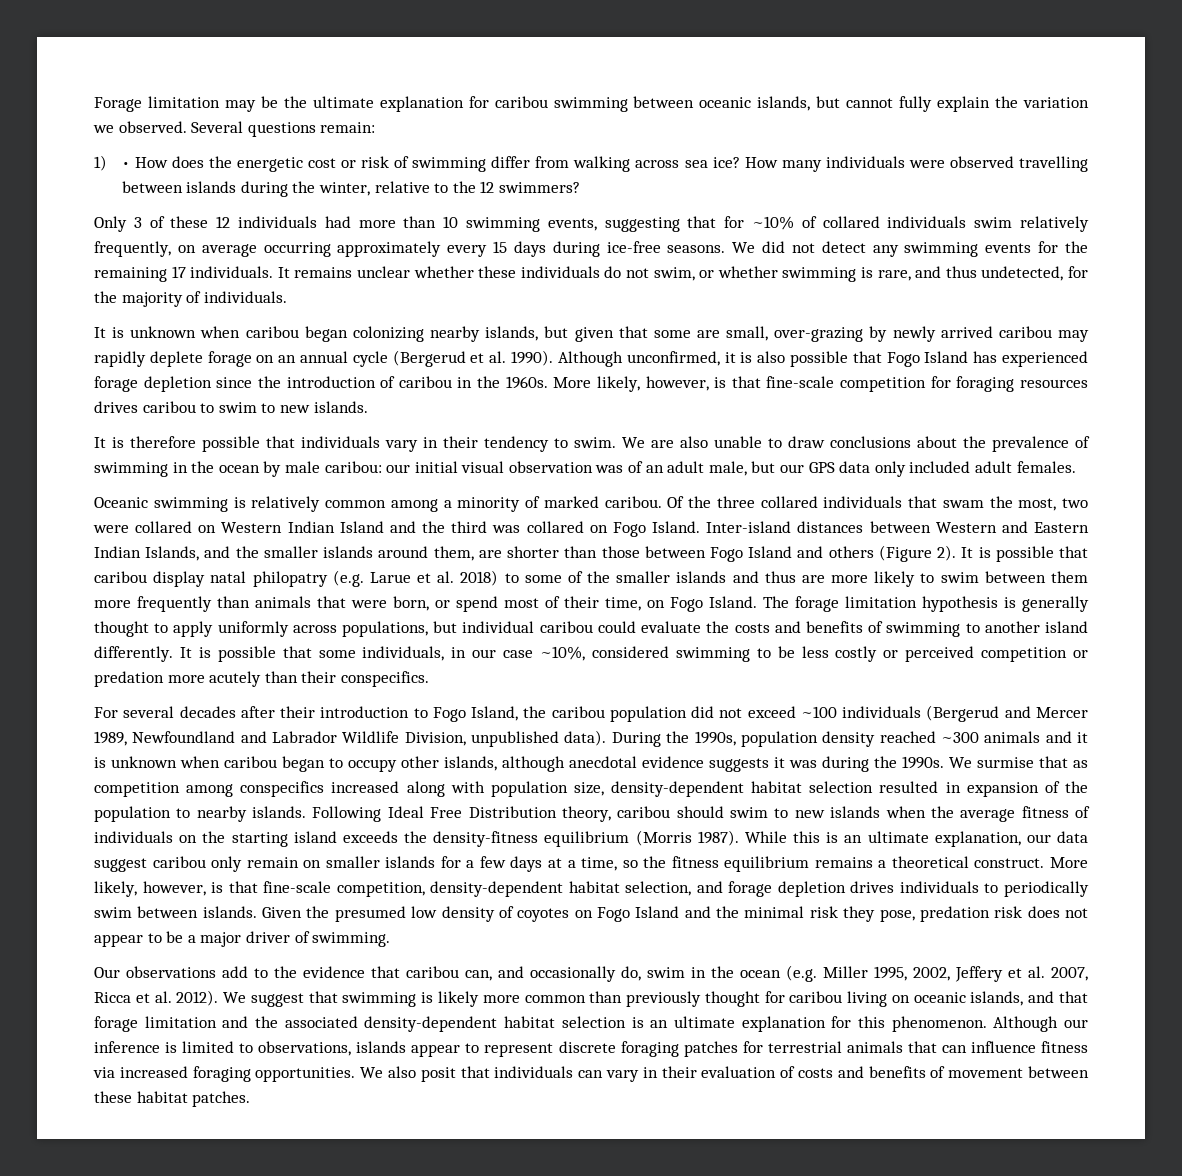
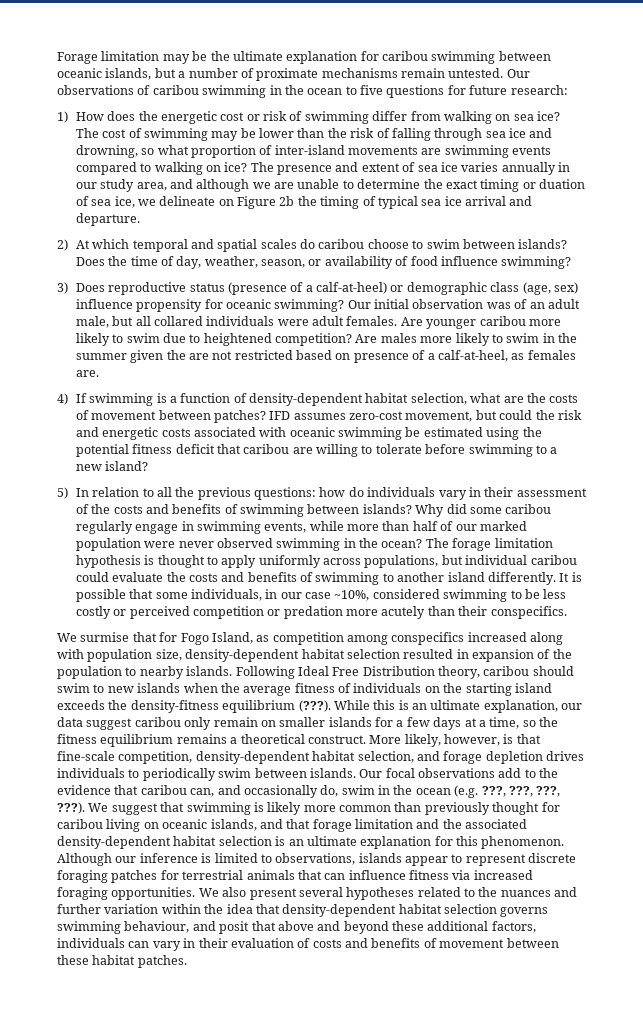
- Forage limitation may be the ultimate explanation for caribou swimming between oceanic islands, but cannot fully explain the variation we observed. Several questions remain:
+ Forage limitation may be the ultimate explanation for caribou swimming between oceanic islands, but a number of proximate mechanisms remain untested. Our observations of caribou swimming in the ocean to five questions for future research:
- 1) • How does the energetic cost or risk of swimming differ from walking across sea ice?
+ 1) How does the energetic cost or risk of swimming differ from walking on sea ice?
- How many individuals were observed travelling between islands during the winter, relative to the 12 swimmers?
- Only 3 of these 12 individuals had more than 10 swimming events, suggesting that for ~10% of collared individuals swim relatively frequently, on average occurring approximately every 15 days during ice-free seasons. We did not detect any swimming events for the remaining 17 individuals. It remains unclear whether these individuals do not swim, or whether swimming is rare, and thus undetected, for the majority of individuals.
- It is unknown when caribou began colonizing nearby islands, but given that some are small, over-grazing by newly arrived caribou may rapidly deplete forage on an annual cycle (Bergerud et al. 1990). Although unconfirmed, it is also possible that Fogo Island has experienced forage depletion since the introduction of caribou in the 1960s. More likely, however, is that fine-scale competition for foraging resources drives caribou to swim to new islands.
- It is therefore possible that individuals vary in their tendency to swim. We are also unable to draw conclusions about the prevalence of swimming in the ocean by male caribou: our initial visual observation was of an adult male, but our GPS data only included adult females.
- Oceanic swimming is relatively common among a minority of marked caribou. Of the three collared individuals that swam the most, two were collared on Western Indian Island and the third was collared on Fogo Island. Inter-island distances between Western and Eastern Indian Islands, and the smaller islands around them, are shorter than those between Fogo Island and others (Figure 2). It is possible that caribou display natal philopatry (e.g. Larue et al. 2018) to some of the smaller islands and thus are more likely to swim between them more frequently than animals that were born, or spend most of their time, on Fogo Island.
+ The cost of swimming may be lower than the risk of falling through sea ice and drowning, so what proportion of inter-island movements are swimming events compared to walking on ice? The presence and extent of sea ice varies annually in our study area, and although we are unable to determine the exact timing or duation of sea ice, we delineate on Figure 2b the timing of typical sea ice arrival and departure.
+ 2) At which temporal and spatial scales do caribou choose to swim between islands? Does the time of day, weather, season, or availability of food influence swimming?
+ 3) Does reproductive status (presence of a calf-at-heel) or demographic class (age, sex) influence propensity for oceanic swimming? Our initial observation was of an adult male, but all collared individuals were adult females. Are younger caribou more likely to swim due to heightened competition? Are males more likely to swim in the summer given the are not restricted based on presence of a calf-at-heel, as females are.
+ 4) If swimming is a function of density-dependent habitat selection, what are the costs of movement between patches? IFD assumes zero-cost movement, but could the risk and energetic costs associated with oceanic swimming be estimated using the potential fitness deficit that caribou are willing to tolerate before swimming to a new island?
+ 5) In relation to all the previous questions: how do individuals vary in their assessment of the costs and benefits of swimming between islands? Why did some caribou regularly engage in swimming events, while more than half of our marked population were never observed swimming in the ocean?
- The forage limitation hypothesis is generally thought to apply uniformly across populations, but individual caribou could evaluate the costs and benefits of swimming to another island differently.
+ The forage limitation hypothesis is thought to apply uniformly across populations, but individual caribou could evaluate the costs and benefits of swimming to another island differently.
- For several decades after their introduction to Fogo Island, the caribou population did not exceed ~100 individuals (Bergerud and Mercer 1989, Newfoundland and Labrador Wildlife Division, unpublished data). During the 1990s, population density reached ~300 animals and it is unknown when caribou began to occupy other islands, although anecdotal evidence suggests it was during the 1990s. We surmise that as competition among conspecifics increased along with population size, density-dependent habitat selection resulted in expansion of the population to nearby islands.
+ We surmise that for Fogo Island, as competition among conspecifics increased along with population size, density-dependent habitat selection resulted in expansion of the population to nearby islands.
- Following Ideal Free Distribution theory, caribou should swim to new islands when the average fitness of individuals on the starting island exceeds the density-fitness equilibrium (Morris 1987).
+ Following Ideal Free Distribution theory, caribou should swim to new islands when the average fitness of individuals on the starting island exceeds the density-fitness equilibrium (???).
- Given the presumed low density of coyotes on Fogo Island and the minimal risk they pose, predation risk does not appear to be a major driver of swimming.
- Our observations add to the evidence that caribou can, and occasionally do, swim in the ocean (e.g. Miller 1995, 2002, Jeffery et al. 2007, Ricca et al. 2012).
+ Our focal observations add to the evidence that caribou can, and occasionally do, swim in the ocean (e.g. ???, ???, ???, ???).
- We also posit that individuals can vary in their evaluation of costs and benefits of movement between these habitat patches.
+ We also present several hypotheses related to the nuances and further variation within the idea that density-dependent habitat selection governs swimming behaviour, and posit that above and beyond these additional factors, individuals can vary in their evaluation of costs and benefits of movement between these habitat patches.

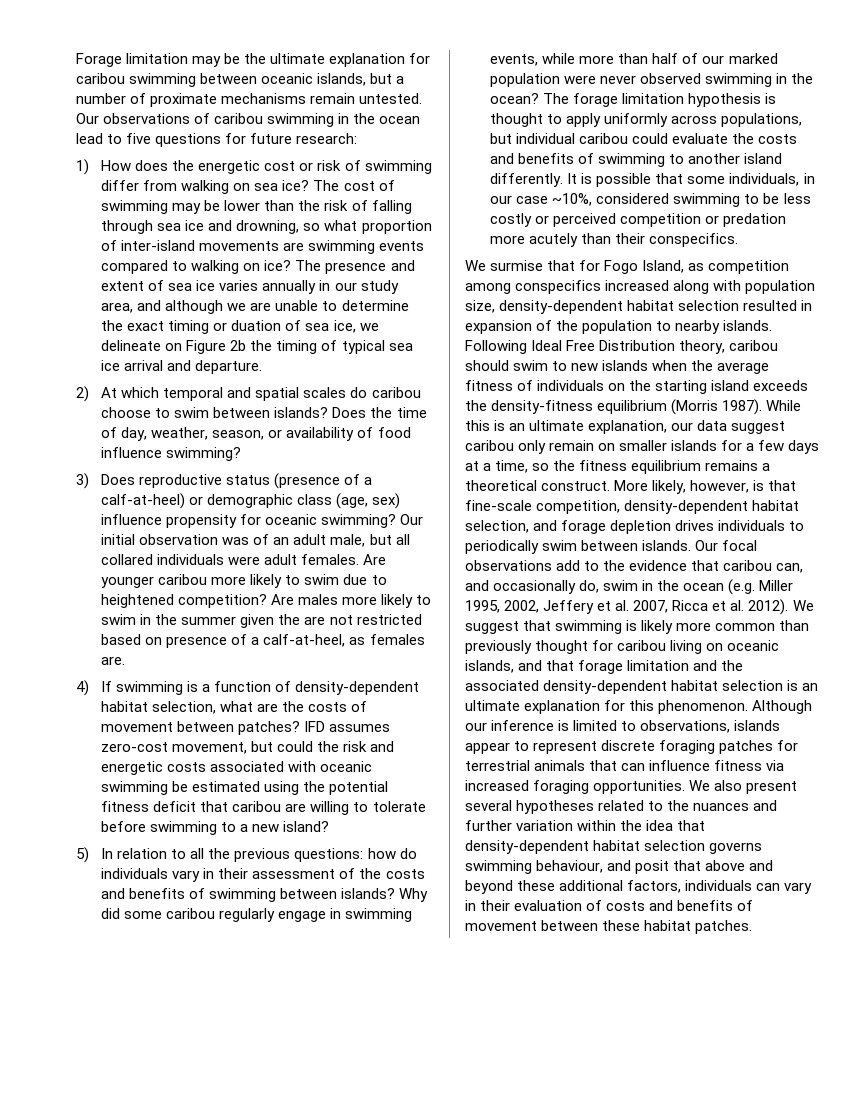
- Our observations of caribou swimming in the ocean to five questions for future research:
+ Our observations of caribou swimming in the ocean lead to five questions for future research:
- Following Ideal Free Distribution theory, caribou should swim to new islands when the average fitness of individuals on the starting island exceeds the density-fitness equilibrium (???).
+ Following Ideal Free Distribution theory, caribou should swim to new islands when the average fitness of individuals on the starting island exceeds the density-fitness equilibrium (Morris 1987).
- Our focal observations add to the evidence that caribou can, and occasionally do, swim in the ocean (e.g. ???, ???, ???, ???).
+ Our focal observations add to the evidence that caribou can, and occasionally do, swim in the ocean (e.g. Miller 1995, 2002, Jeffery et al. 2007, Ricca et al. 2012).

